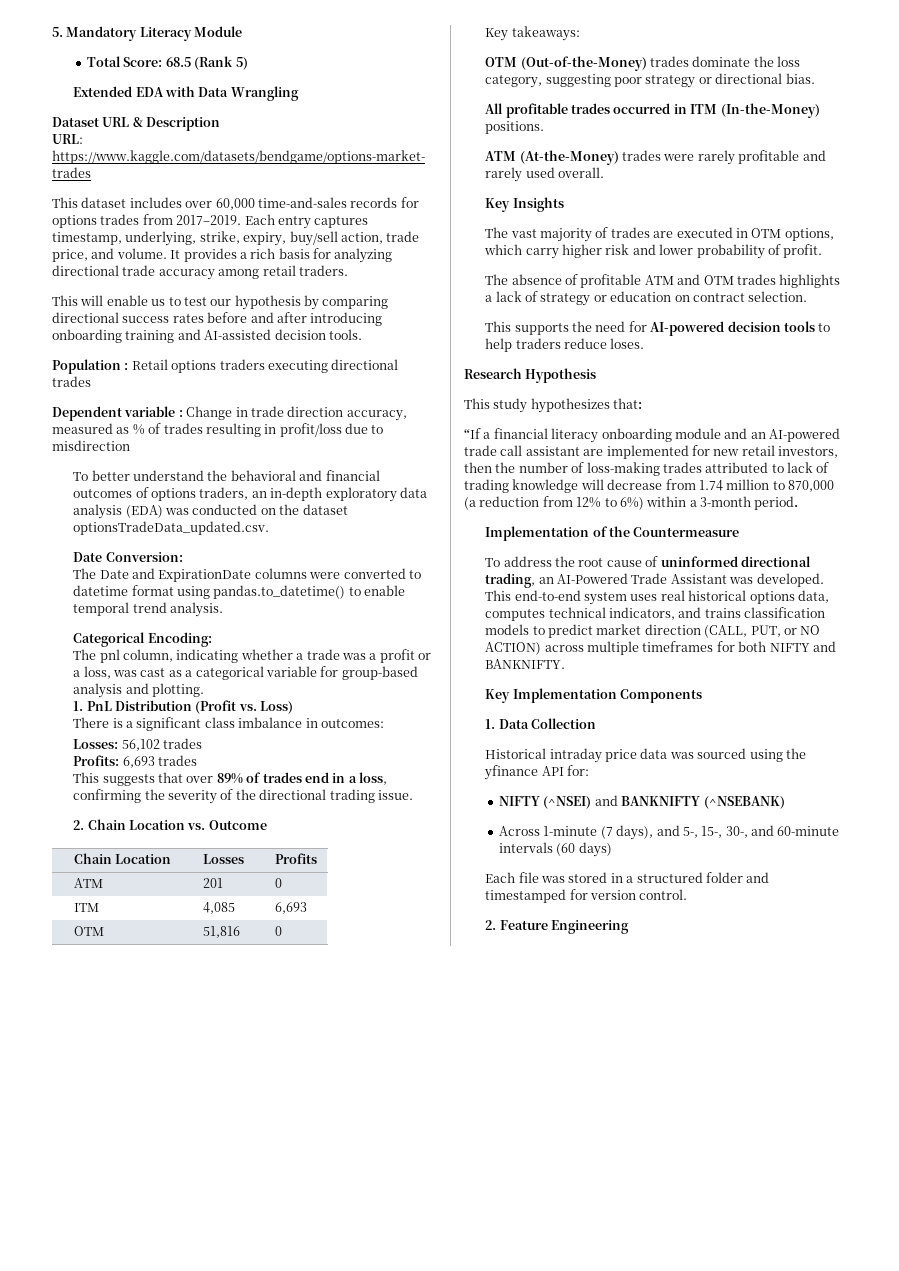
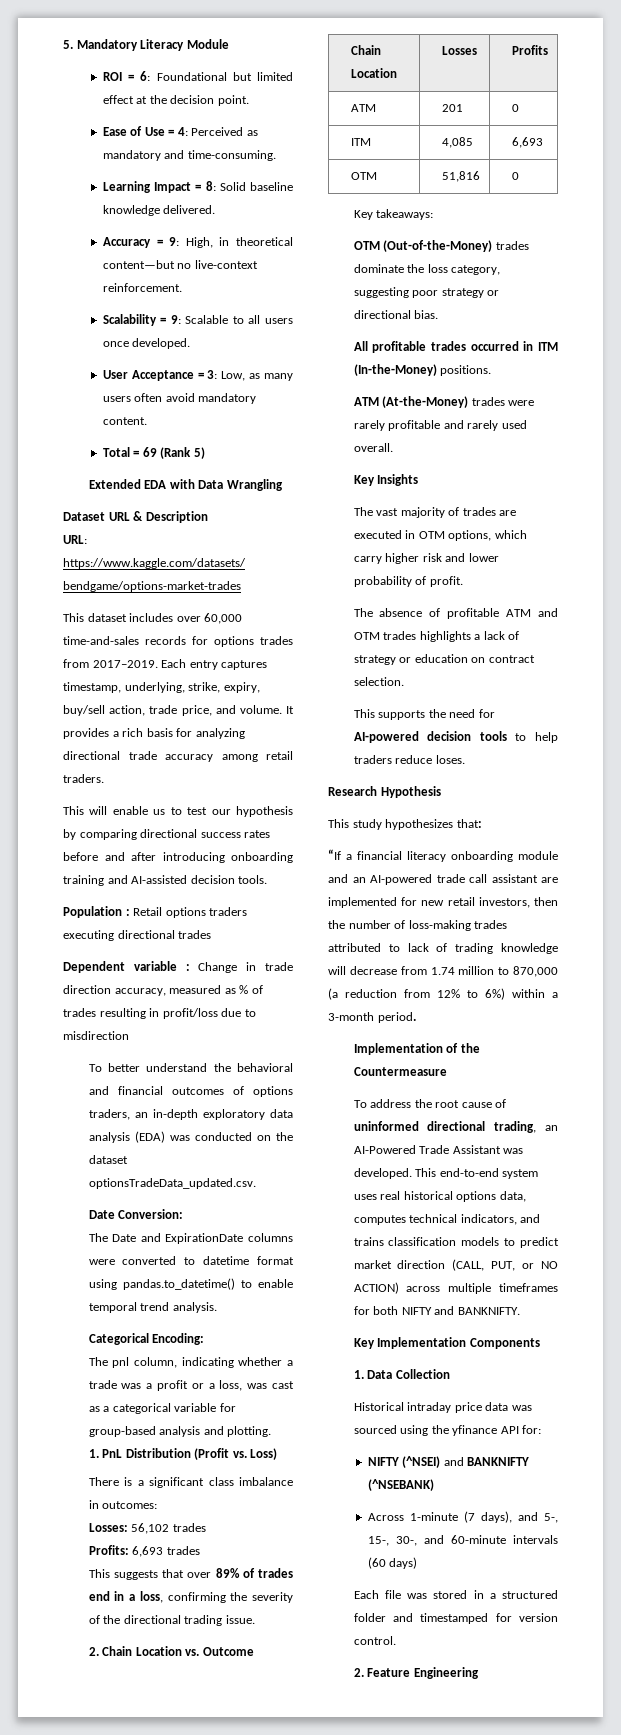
+ ROI = 6: Foundational but limited effect at the decision point.
+ Ease of Use = 4: Perceived as mandatory and time-consuming.
+ Learning Impact = 8: Solid baseline knowledge delivered.
+ Accuracy = 9: High, in theoretical content—but no live-context reinforcement.
+ Scalability = 9: Scalable to all users once developed.
+ User Acceptance = 3: Low, as many users often avoid mandatory content.
- Total Score: 68.5 (Rank 5)
+ Total = 69 (Rank 5)

